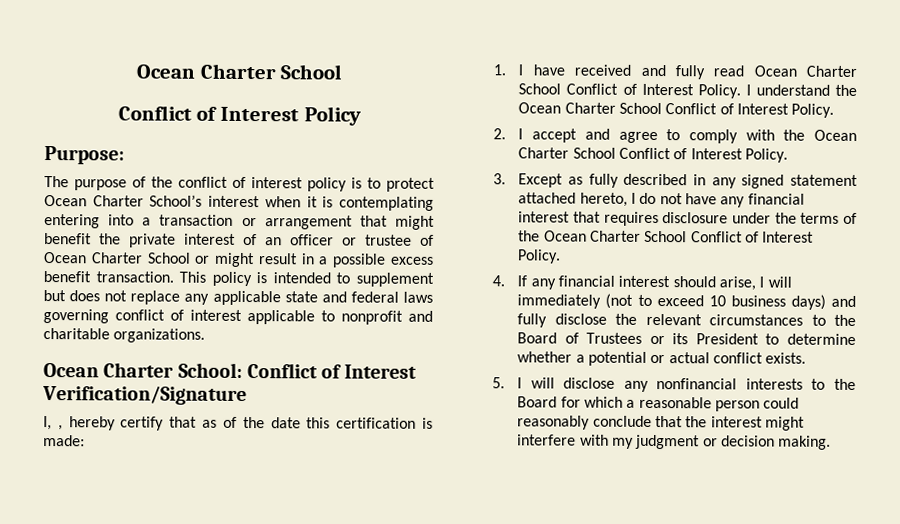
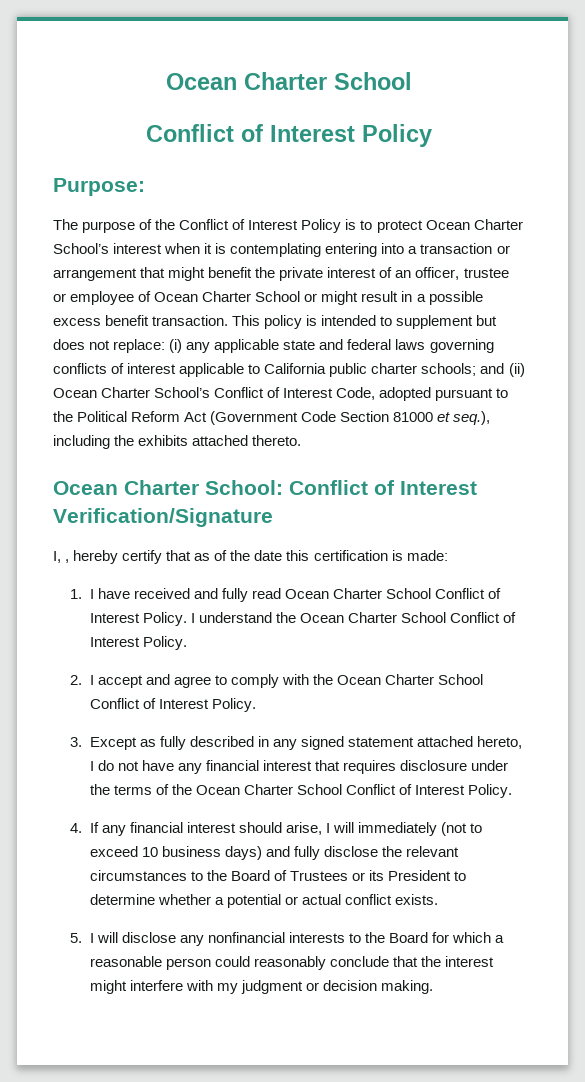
- The purpose of the conflict of interest policy is to protect Ocean Charter School’s interest when it is contemplating entering into a transaction or arrangement that might benefit the private interest of an officer or trustee of Ocean Charter School or might result in a possible excess benefit transaction.
+ The purpose of the Conflict of Interest Policy is to protect Ocean Charter School’s interest when it is contemplating entering into a transaction or arrangement that might benefit the private interest of an officer, trustee or employee of Ocean Charter School or might result in a possible excess benefit transaction.
- This policy is intended to supplement but does not replace any applicable state and federal laws governing conflict of interest applicable to nonprofit and charitable organizations.
+ This policy is intended to supplement but does not replace: (i) any applicable state and federal laws governing conflicts of interest applicable to California public charter schools; and (ii) Ocean Charter School’s Conflict of Interest Code, adopted pursuant to the Political Reform Act (Government Code Section 81000 et seq.), including the exhibits attached thereto.

